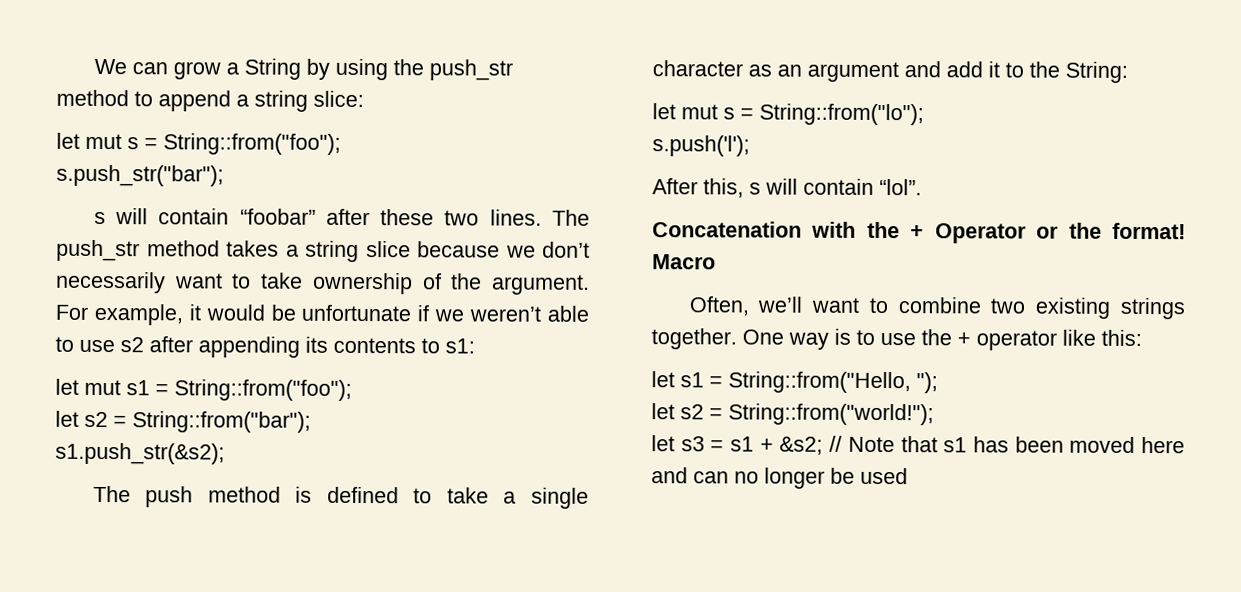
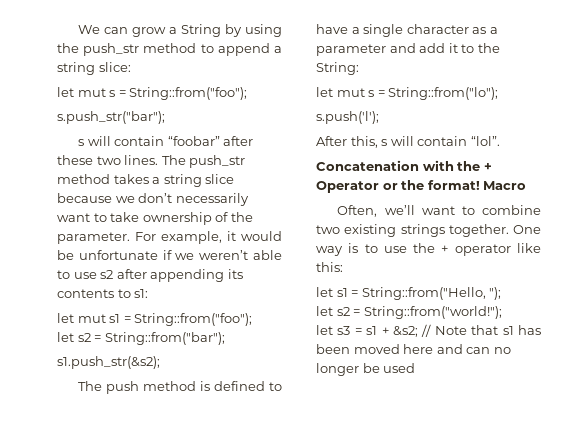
- The push_str method takes a string slice because we don’t necessarily want to take ownership of the argument.
+ The push_str method takes a string slice because we don’t necessarily want to take ownership of the parameter.
- The push method is defined to take a single character as an argument and add it to the String:
+ The push method is defined to have a single character as a parameter and add it to the String:

